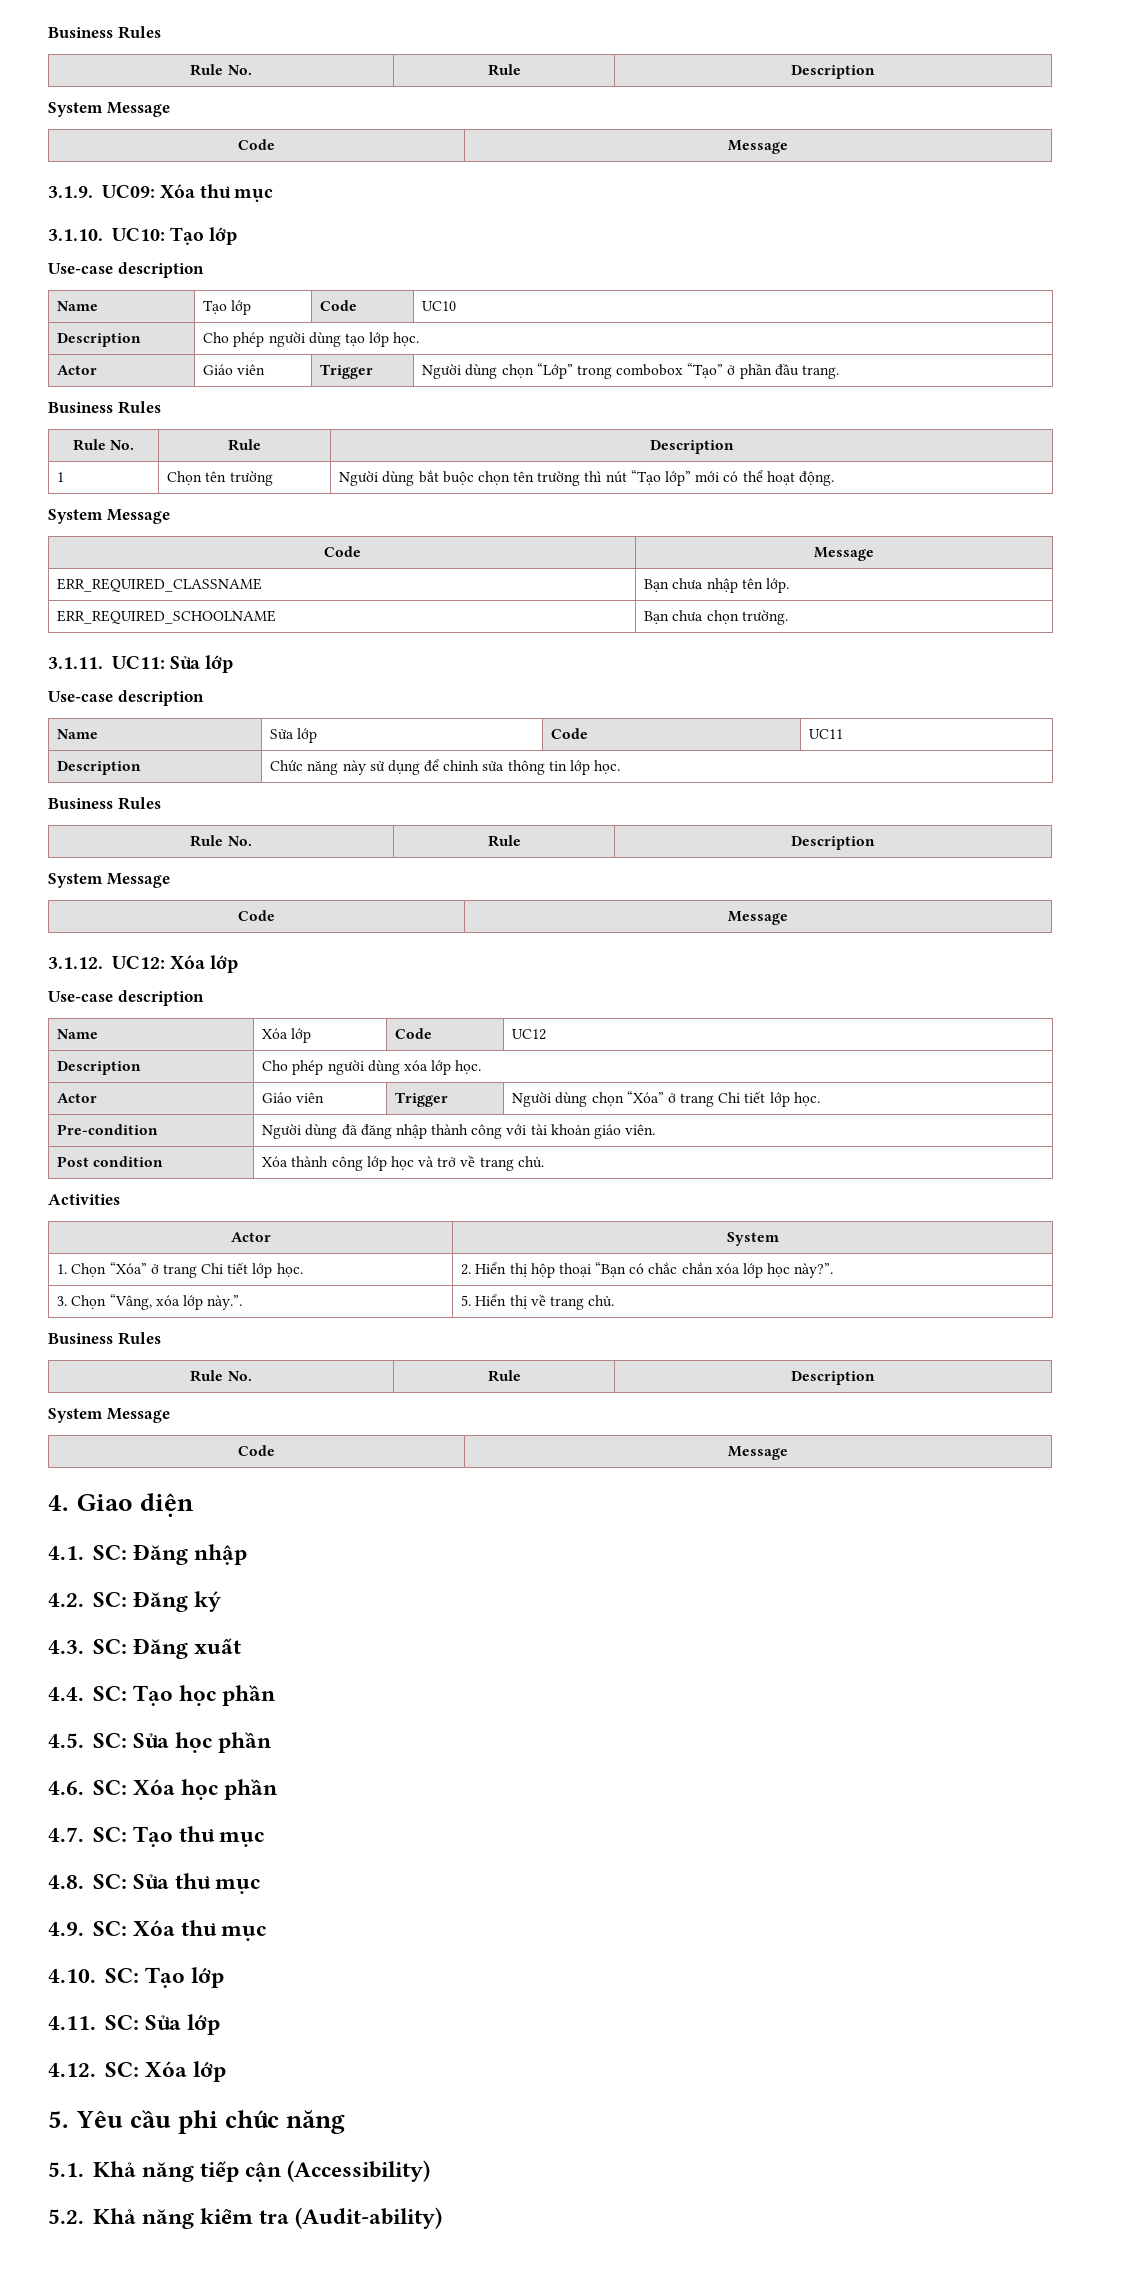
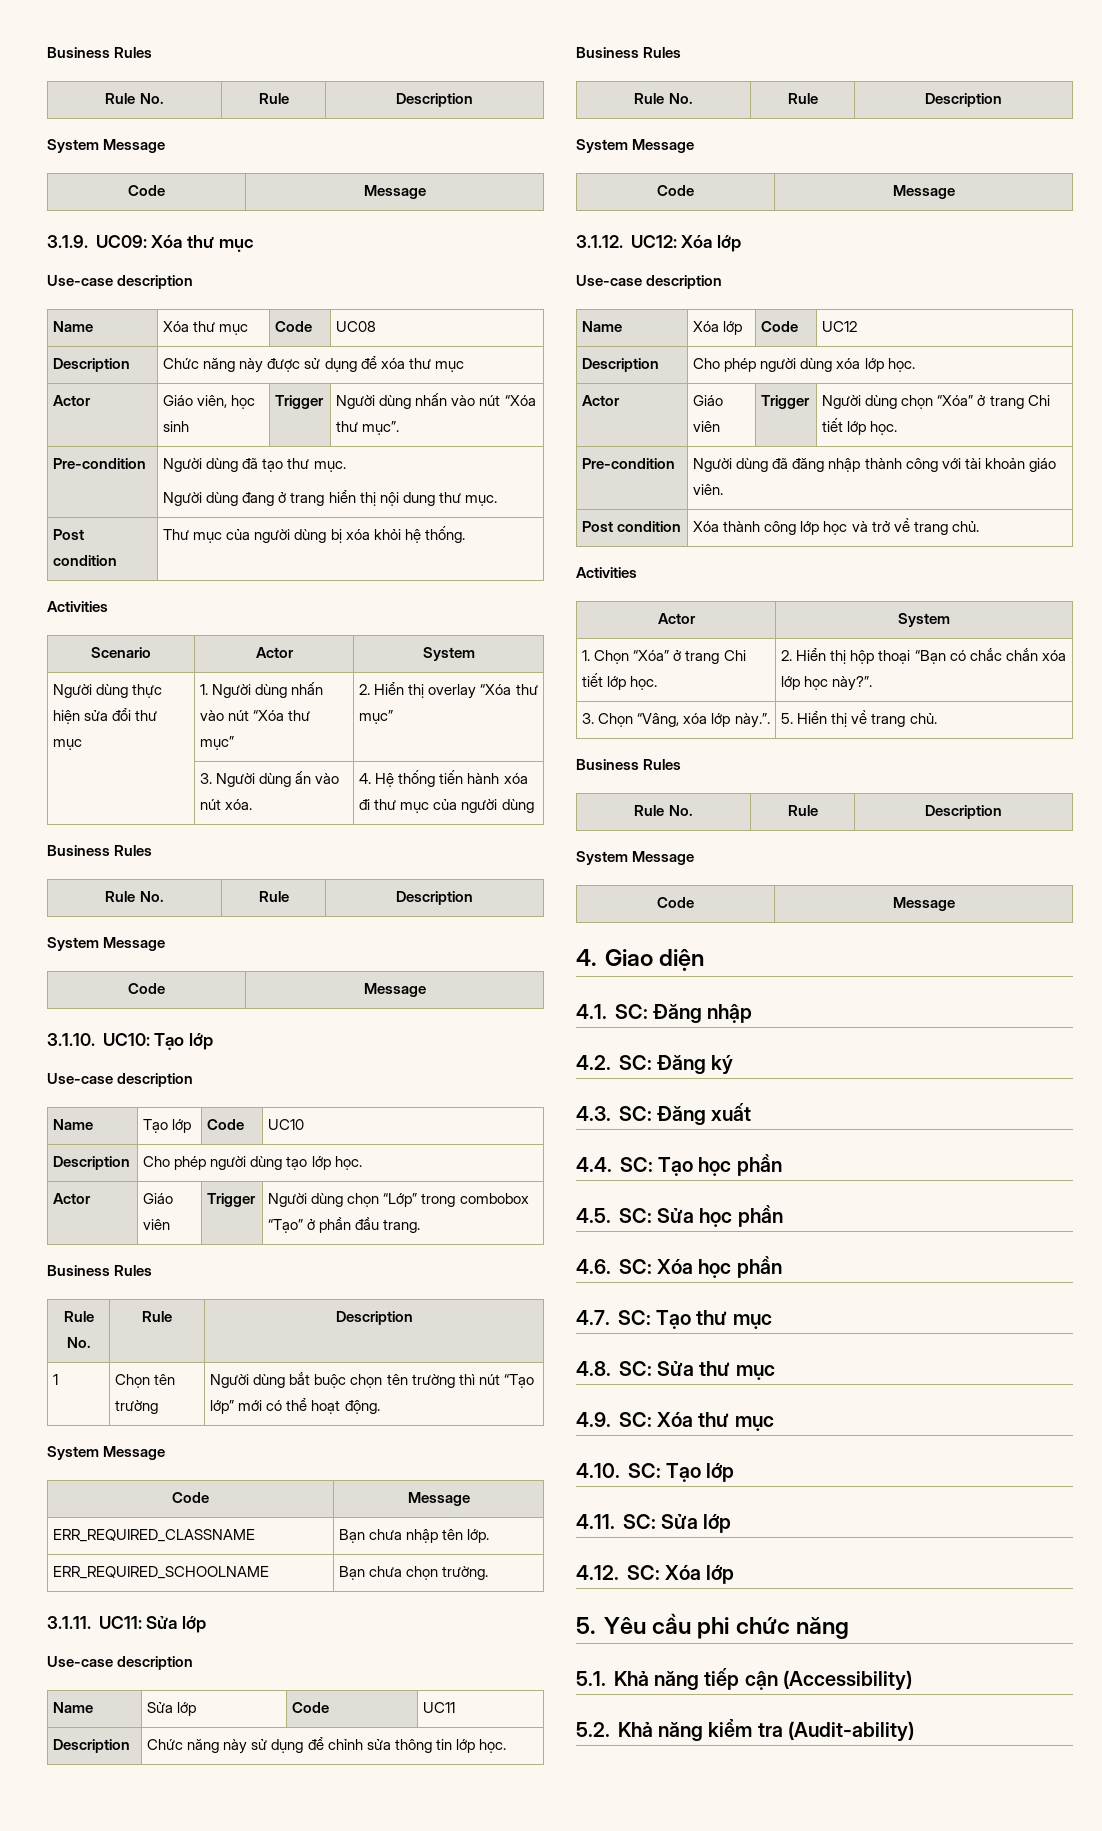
  3.1.9. UC09: Xóa thư mục
+ Use-case description
+ Name | Xóa thư mục | Code | UC08
+ Description | Chức năng này được sử dụng để xóa thư mục
+ Actor | Giáo viên, học sinh | Trigger | Người dùng nhấn vào nút “Xóa thư mục”.
+ Pre-condition | Người dùng đã tạo thư mục.
+ Người dùng đang ở trang hiển thị nội dung thư mục.
+ Post condition | Thư mục của người dùng bị xóa khỏi hệ thống.
+ Activities
+ Scenario | Actor | System
+ Người dùng thực hiện sửa đổi thư mục | 1. Người dùng nhấn vào nút “Xóa thư mục” | 2. Hiển thị overlay “Xóa thư mục”
+ | 3. Người dùng ấn vào nút xóa. | 4. Hệ thống tiến hành xóa đi thư mục của người dùng
+ Business Rules
+ Rule No. | Rule | Description
+ System Message
+ Code | Message

